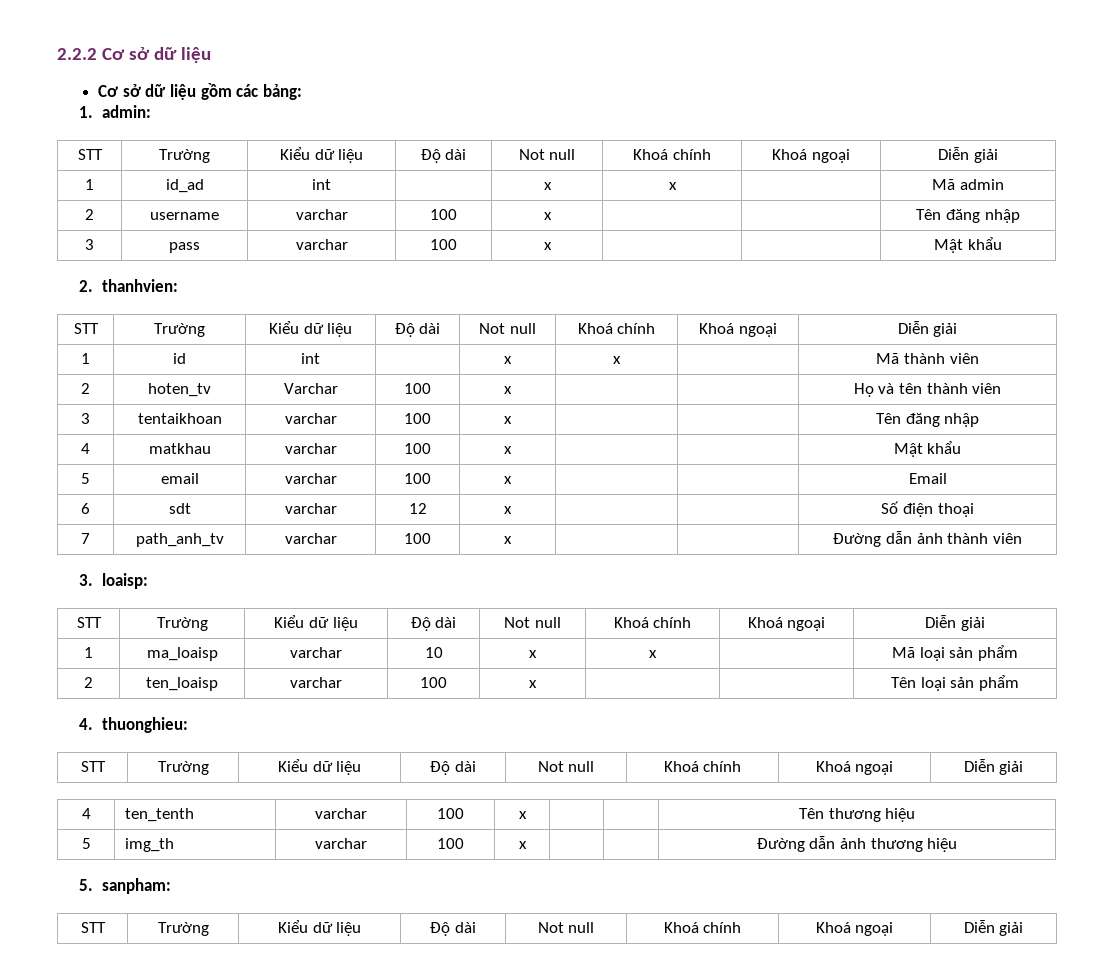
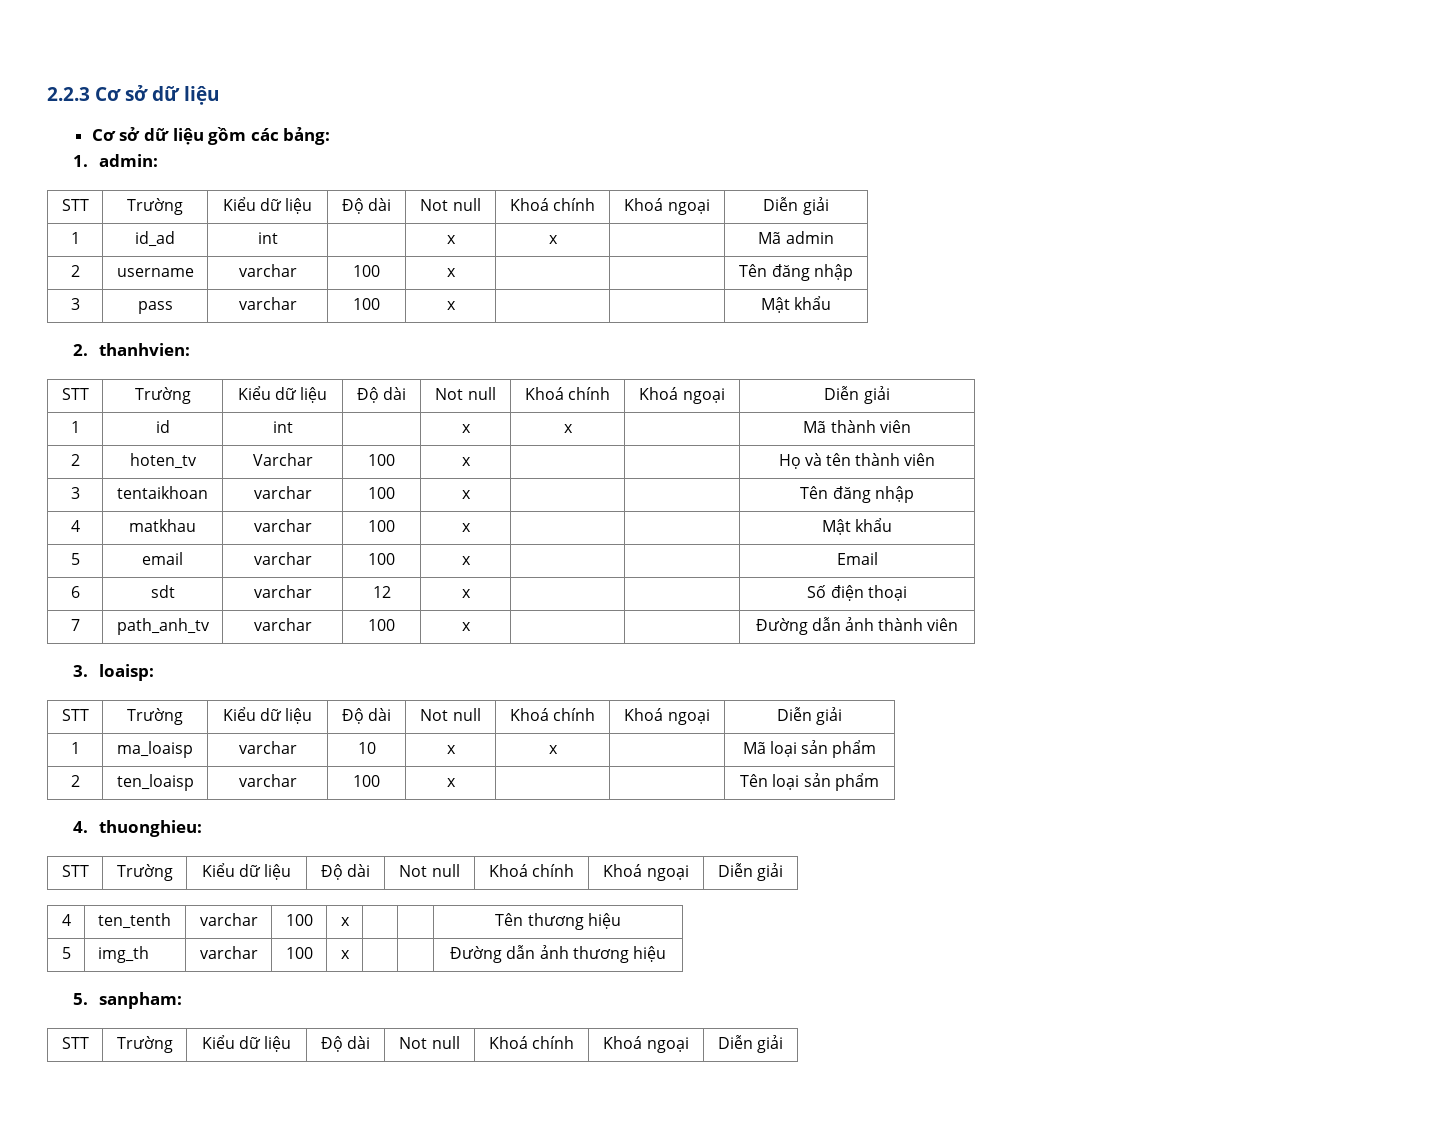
- 2.2.2 Cơ sở dữ liệu
+ 2.2.3 Cơ sở dữ liệu

